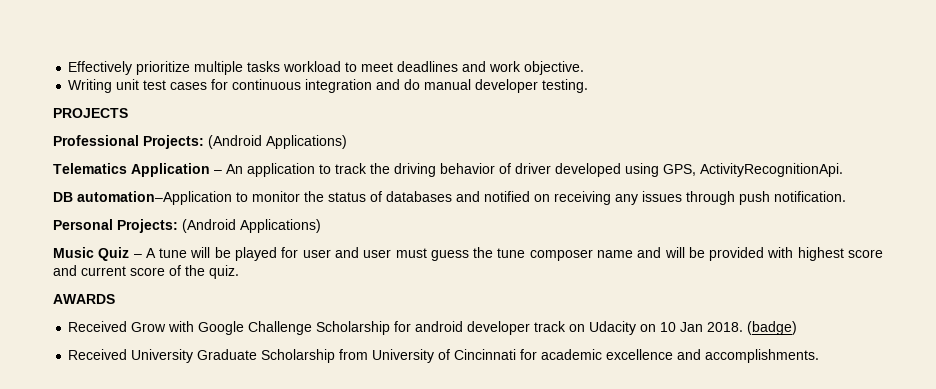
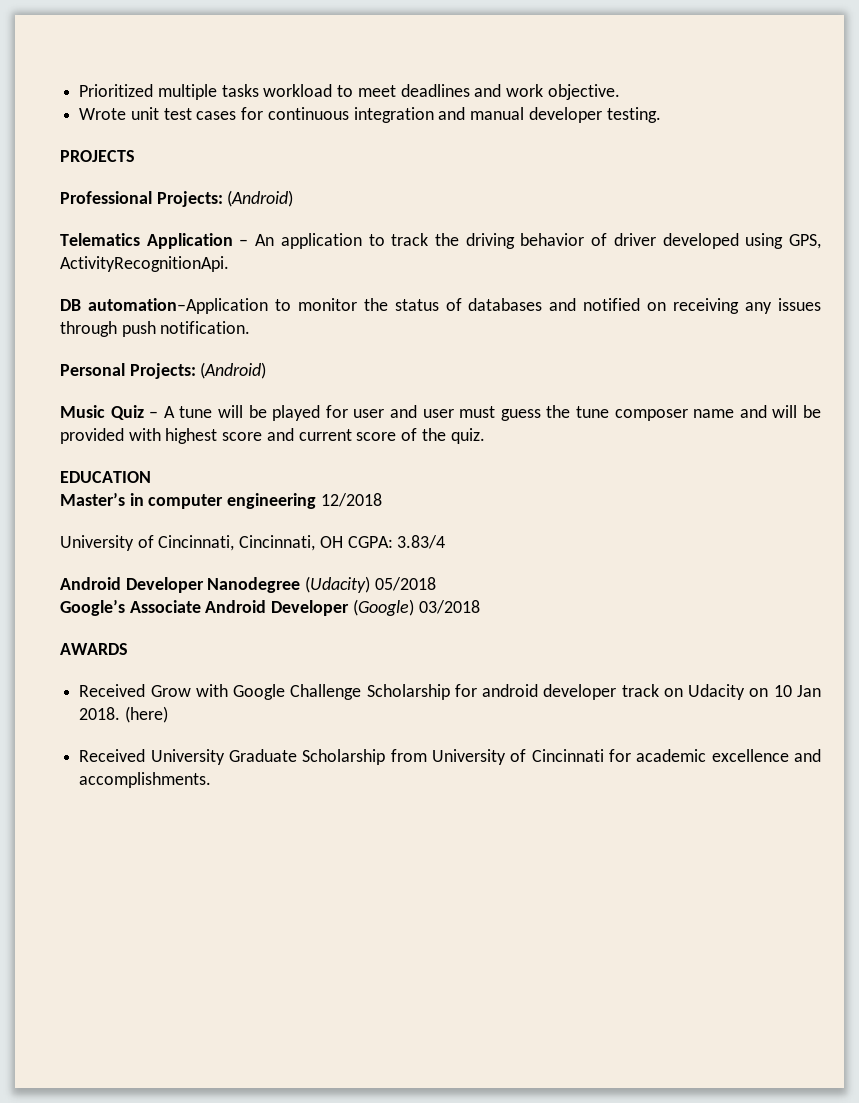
- Effectively prioritize multiple tasks workload to meet deadlines and work objective.
+ Prioritized multiple tasks workload to meet deadlines and work objective.
- Writing unit test cases for continuous integration and do manual developer testing.
+ Wrote unit test cases for continuous integration and manual developer testing.
- Professional Projects: (Android Applications)
+ Professional Projects: (Android)
- Personal Projects: (Android Applications)
+ Personal Projects: (Android)
+ EDUCATION
+ Master’s in computer engineering 12/2018
+ University of Cincinnati, Cincinnati, OH CGPA: 3.83/4
+ Android Developer Nanodegree (Udacity) 05/2018
+ Google’s Associate Android Developer (Google) 03/2018
- (badge)
+ (here)

